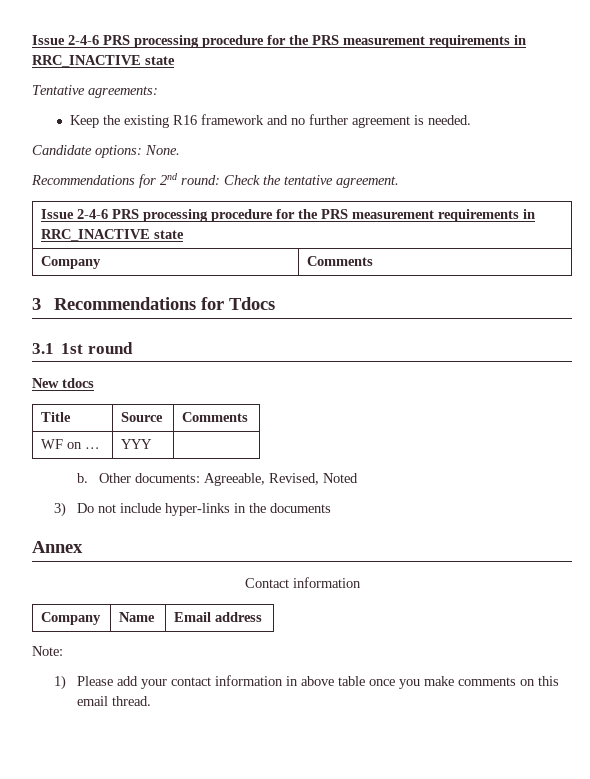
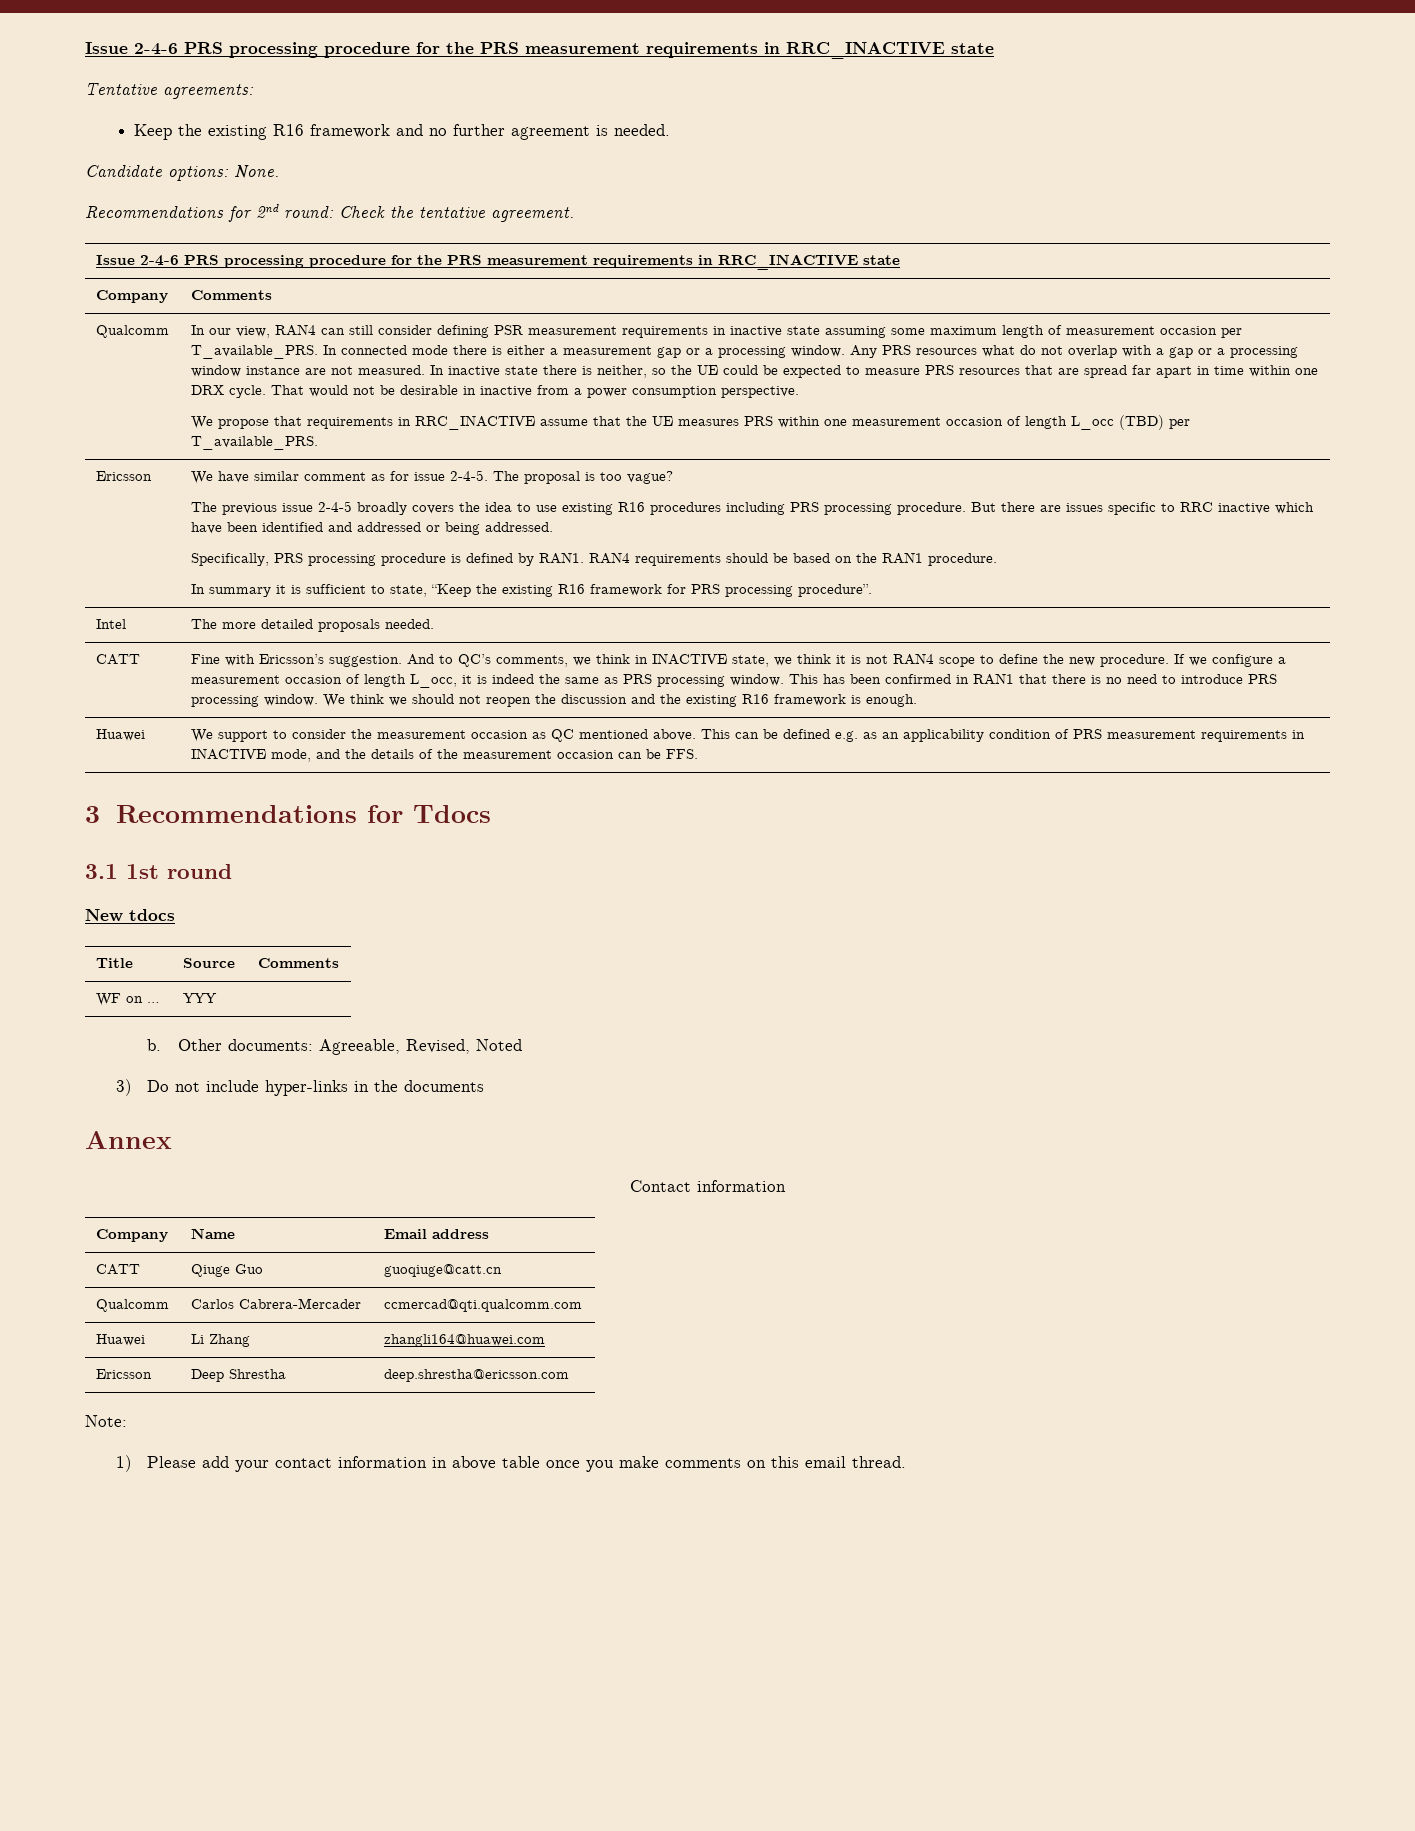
+ Qualcomm | In our view, RAN4 can still consider defining PSR measurement requirements in inactive state assuming some maximum length of measurement occasion per T_available_PRS. In connected mode there is either a measurement gap or a processing window. Any PRS resources what do not overlap with a gap or a processing window instance are not measured. In inactive state there is neither, so the UE could be expected to measure PRS resources that are spread far apart in time within one DRX cycle. That would not be desirable in inactive from a power consumption perspective.
+ We propose that requirements in RRC_INACTIVE assume that the UE measures PRS within one measurement occasion of length L_occ (TBD) per T_available_PRS.
+ Ericsson | We have similar comment as for issue 2-4-5. The proposal is too vague?
+ The previous issue 2-4-5 broadly covers the idea to use existing R16 procedures including PRS processing procedure. But there are issues specific to RRC inactive which have been identified and addressed or being addressed.
+ Specifically, PRS processing procedure is defined by RAN1. RAN4 requirements should be based on the RAN1 procedure.
+ In summary it is sufficient to state, “Keep the existing R16 framework for PRS processing procedure”.
+ Intel | The more detailed proposals needed.
+ CATT | Fine with Ericsson’s suggestion. And to QC’s comments, we think in INACTIVE state, we think it is not RAN4 scope to define the new procedure. If we configure a measurement occasion of length L_occ, it is indeed the same as PRS processing window. This has been confirmed in RAN1 that there is no need to introduce PRS processing window. We think we should not reopen the discussion and the existing R16 framework is enough.
+ Huawei | We support to consider the measurement occasion as QC mentioned above. This can be defined e.g. as an applicability condition of PRS measurement requirements in INACTIVE mode, and the details of the measurement occasion can be FFS.
+ CATT | Qiuge Guo | guoqiuge@catt.cn
+ Qualcomm | Carlos Cabrera-Mercader | ccmercad@qti.qualcomm.com
+ Huawei | Li Zhang | zhangli164@huawei.com
+ Ericsson | Deep Shrestha | deep.shrestha@ericsson.com

